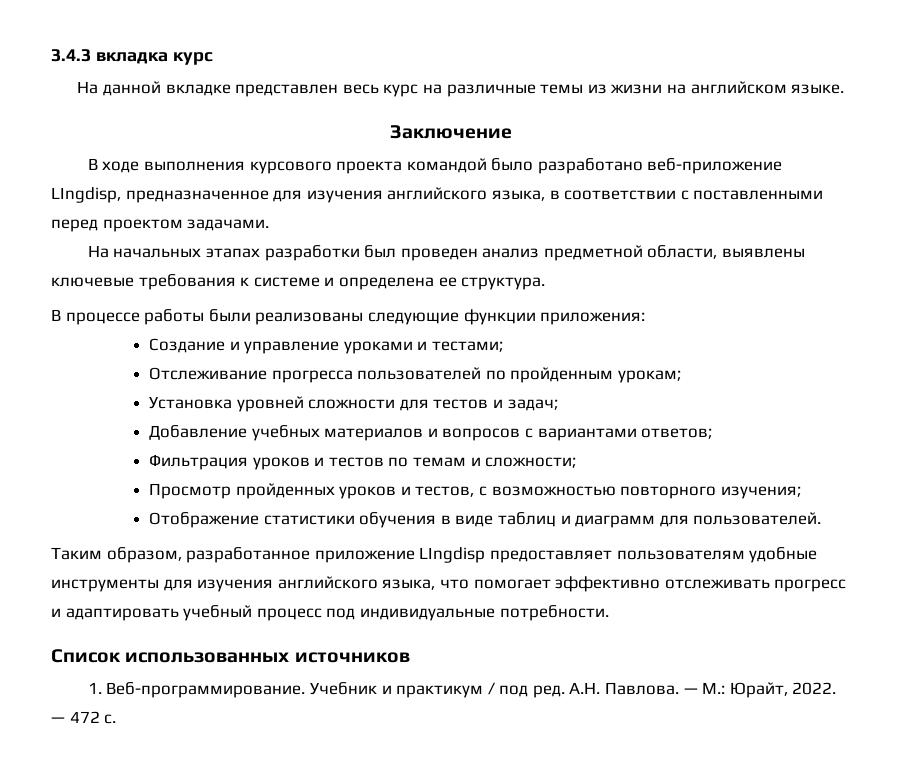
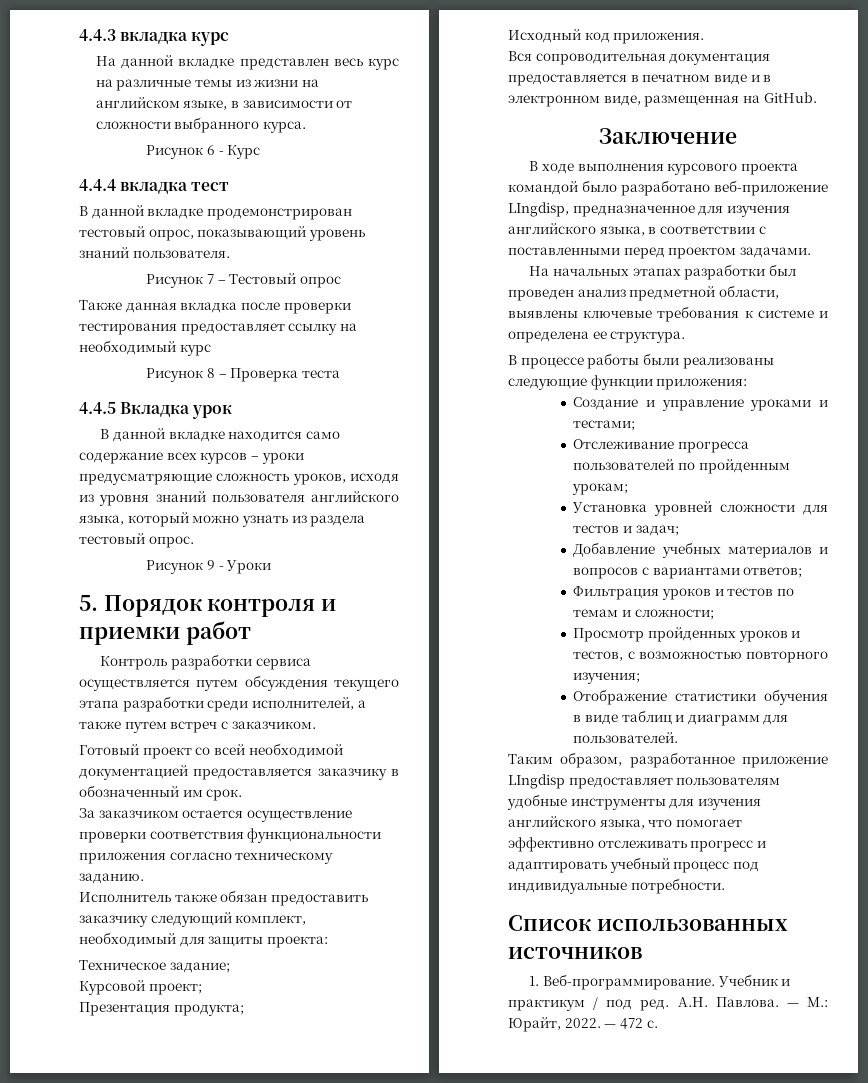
- 3.4.3 вкладка курс
+ 4.4.3 вкладка курс
- На данной вкладке представлен весь курс на различные темы из жизни на английском языке.
+ На данной вкладке представлен весь курс на различные темы из жизни на английском языке, в зависимости от сложности выбранного курса.
+ Рисунок 6 - Курс
+ 4.4.4 вкладка тест
+ В данной вкладке продемонстрирован тестовый опрос, показывающий уровень знаний пользователя.
+ Рисунок 7 – Тестовый опрос
+ Также данная вкладка после проверки тестирования предоставляет ссылку на необходимый курс
+ Рисунок 8 – Проверка теста
+ 4.4.5 Вкладка урок
+ В данной вкладке находится само содержание всех курсов – уроки предусматряющие сложность уроков, исходя из уровня знаний пользователя английского языка, который можно узнать из раздела тестовый опрос.
+ Рисунок 9 - Уроки
+ 5. Порядок контроля и приемки работ
+ Контроль разработки сервиса осуществляется путем обсуждения текущего этапа разработки среди исполнителей, а также путем встреч с заказчиком.
+ Готовый проект со всей необходимой документацией предоставляется заказчику в обозначенный им срок.
+ За заказчиком остается осуществление проверки соответствия функциональности приложения согласно техническому заданию.
+ Исполнитель также обязан предоставить заказчику следующий комплект, необходимый для защиты проекта:
+ Техническое задание;
+ Курсовой проект;
+ Презентация продукта;
+ Исходный код приложения.
+ Вся сопроводительная документация предоставляется в печатном виде и в электронном виде, размещенная на GitHub.

